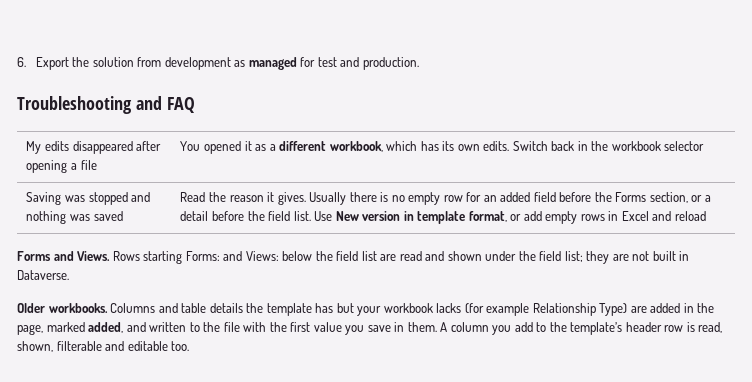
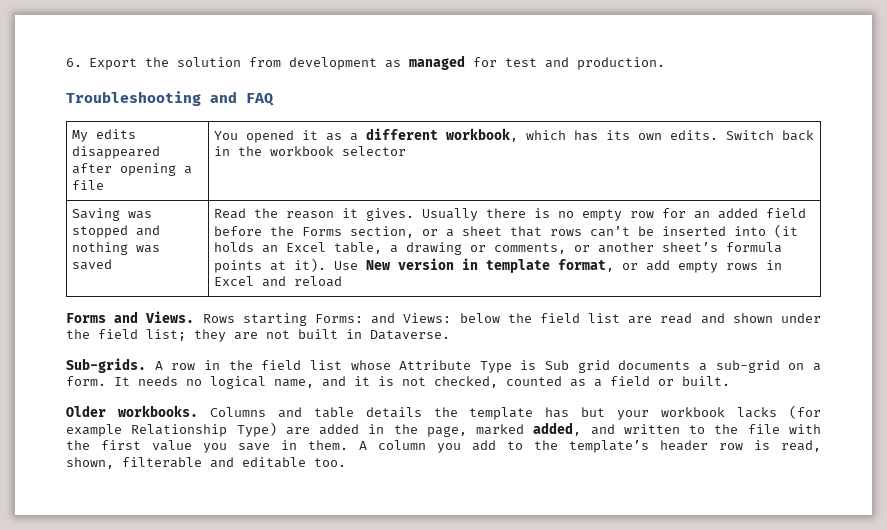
- Usually there is no empty row for an added field before the Forms section, or a detail before the field list.
+ Usually there is no empty row for an added field before the Forms section, or a sheet that rows can’t be inserted into (it holds an Excel table, a drawing or comments, or another sheet’s formula points at it).
+ Sub-grids. A row in the field list whose Attribute Type is Sub grid documents a sub-grid on a form. It needs no logical name, and it is not checked, counted as a field or built.

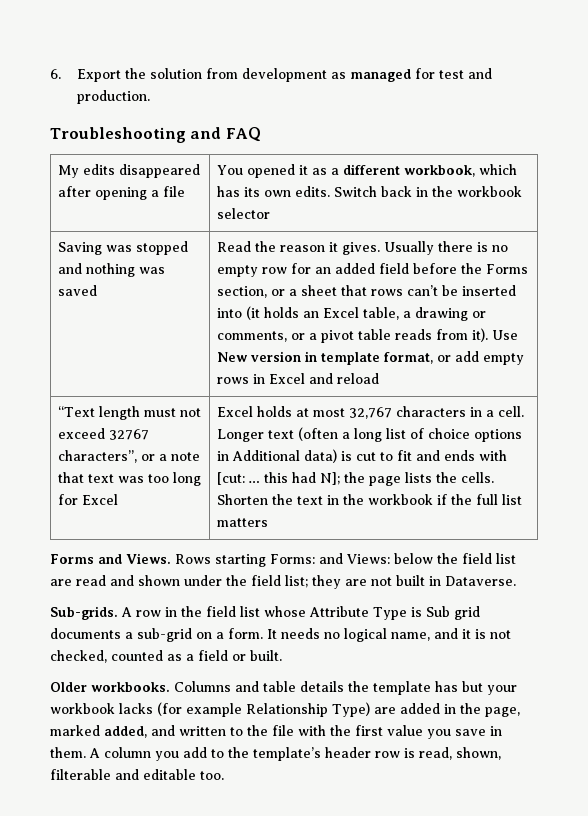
- Usually there is no empty row for an added field before the Forms section, or a sheet that rows can’t be inserted into (it holds an Excel table, a drawing or comments, or another sheet’s formula points at it).
+ Usually there is no empty row for an added field before the Forms section, or a sheet that rows can’t be inserted into (it holds an Excel table, a drawing or comments, or a pivot table reads from it).
+ “Text length must not exceed 32767 characters”, or a note that text was too long for Excel | Excel holds at most 32,767 characters in a cell. Longer text (often a long list of choice options in Additional data) is cut to fit and ends with [cut: … this had N]; the page lists the cells. Shorten the text in the workbook if the full list matters

